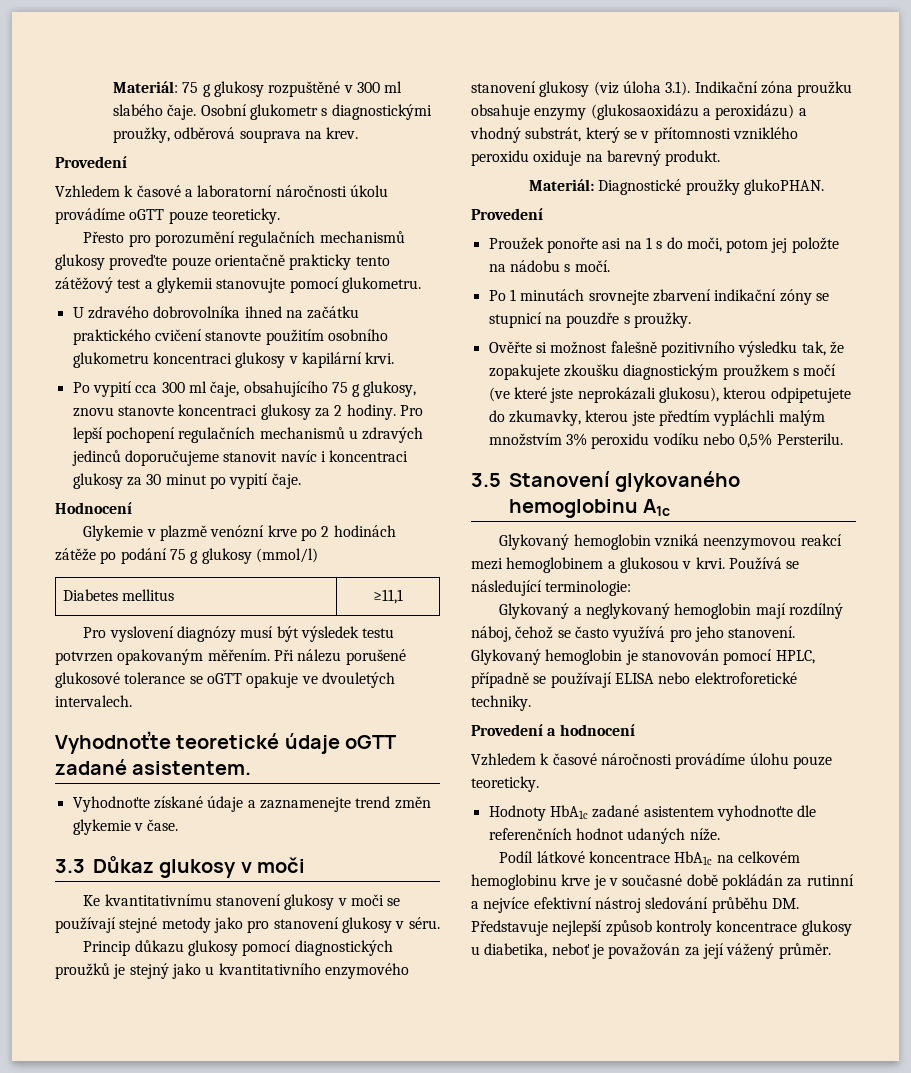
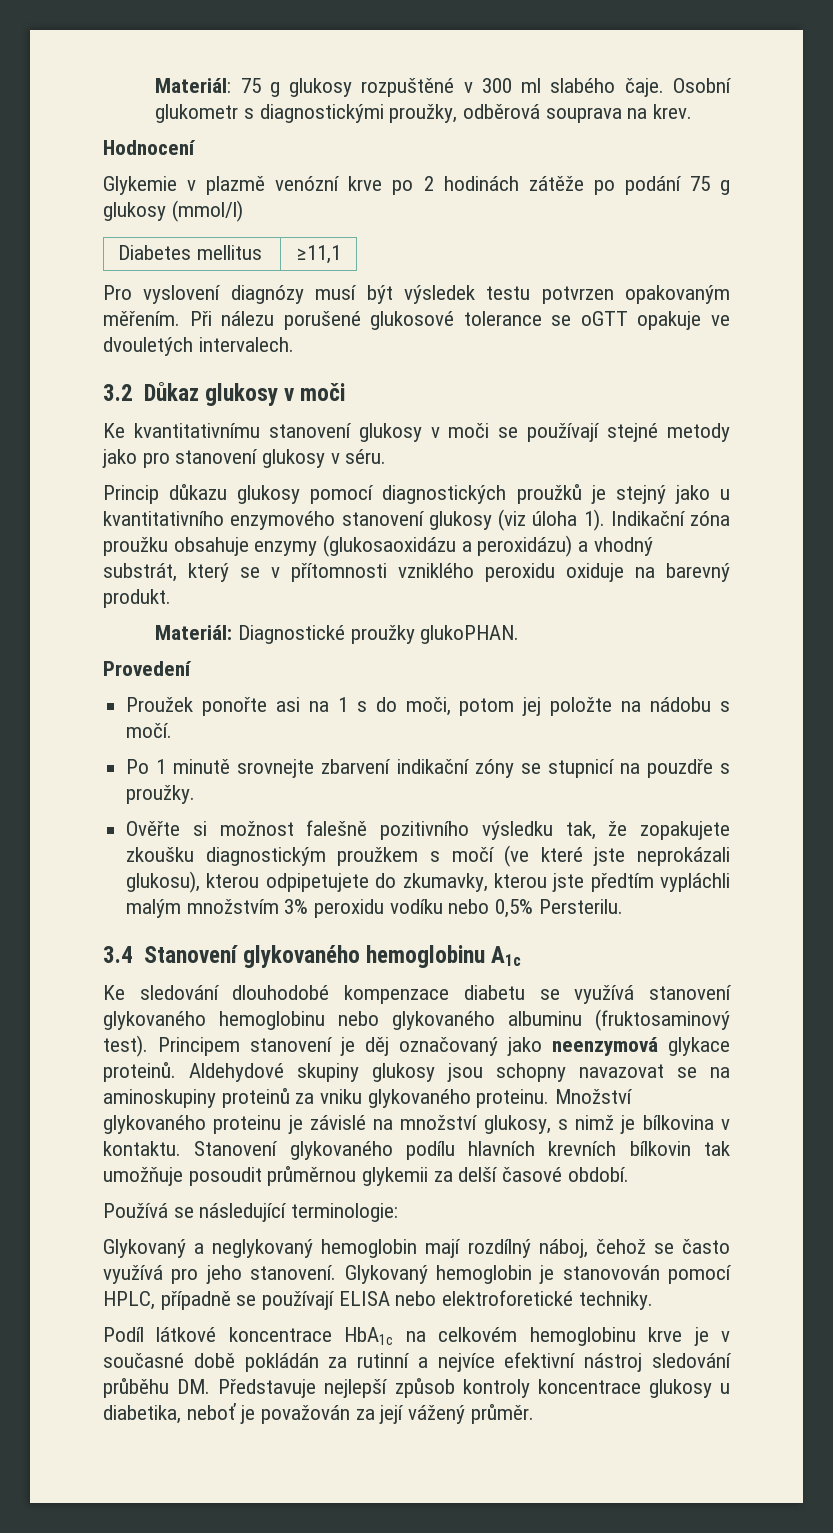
  Osobní glukometr s diagnostickými proužky, odběrová souprava na krev.
- Provedení
- Vzhledem k časové a laboratorní náročnosti úkolu provádíme oGTT pouze teoreticky.
- Přesto pro porozumění regulačních mechanismů glukosy proveďte pouze orientačně prakticky tento zátěžový test a glykemii stanovujte pomocí glukometru.
- U zdravého dobrovolníka ihned na začátku praktického cvičení stanovte použitím osobního glukometru koncentraci glukosy v kapilární krvi.
- Po vypití cca 300 ml čaje, obsahujícího 75 g glukosy, znovu stanovte koncentraci glukosy za 2 hodiny. Pro lepší pochopení regulačních mechanismů u zdravých jedinců doporučujeme stanovit navíc i koncentraci glukosy za 30 minut po vypití čaje.
- Vyhodnoťte teoretické údaje oGTT zadané asistentem.
- Vyhodnoťte získané údaje a zaznamenejte trend změn glykemie v čase.
- 3.3 Důkaz glukosy v moči
+ 3.2 Důkaz glukosy v moči
- Princip důkazu glukosy pomocí diagnostických proužků je stejný jako u kvantitativního enzymového stanovení glukosy (viz úloha 3.1). Indikační zóna proužku obsahuje enzymy (glukosaoxidázu a peroxidázu) a vhodný substrát, který se v přítomnosti vzniklého peroxidu oxiduje na barevný produkt.
+ Princip důkazu glukosy pomocí diagnostických proužků je stejný jako u kvantitativního enzymového stanovení glukosy (viz úloha 1). Indikační zóna proužku obsahuje enzymy (glukosaoxidázu a peroxidázu) a vhodný substrát, který se v přítomnosti vzniklého peroxidu oxiduje na barevný produkt.
- Po 1 minutách srovnejte zbarvení indikační zóny se stupnicí na pouzdře s proužky.
+ Po 1 minutě srovnejte zbarvení indikační zóny se stupnicí na pouzdře s proužky.
- 3.5 Stanovení glykovaného hemoglobinu A1c
+ 3.4 Stanovení glykovaného hemoglobinu A1c
- Glykovaný hemoglobin vzniká neenzymovou reakcí mezi hemoglobinem a glukosou v krvi. Používá se následující terminologie:
+ Ke sledování dlouhodobé kompenzace diabetu se využívá stanovení glykovaného hemoglobinu nebo glykovaného albuminu (fruktosaminový test). Principem stanovení je děj označovaný jako neenzymová glykace proteinů. Aldehydové skupiny glukosy jsou schopny navazovat se na aminoskupiny proteinů za vniku glykovaného proteinu. Množství glykovaného proteinu je závislé na množství glukosy, s nimž je bílkovina v kontaktu. Stanovení glykovaného podílu hlavních krevních bílkovin tak umožňuje posoudit průměrnou glykemii za delší časové období.
+ Používá se následující terminologie:
- Provedení a hodnocení
- Vzhledem k časové náročnosti provádíme úlohu pouze teoreticky.
- Hodnoty HbA1c zadané asistentem vyhodnoťte dle referenčních hodnot udaných níže.

